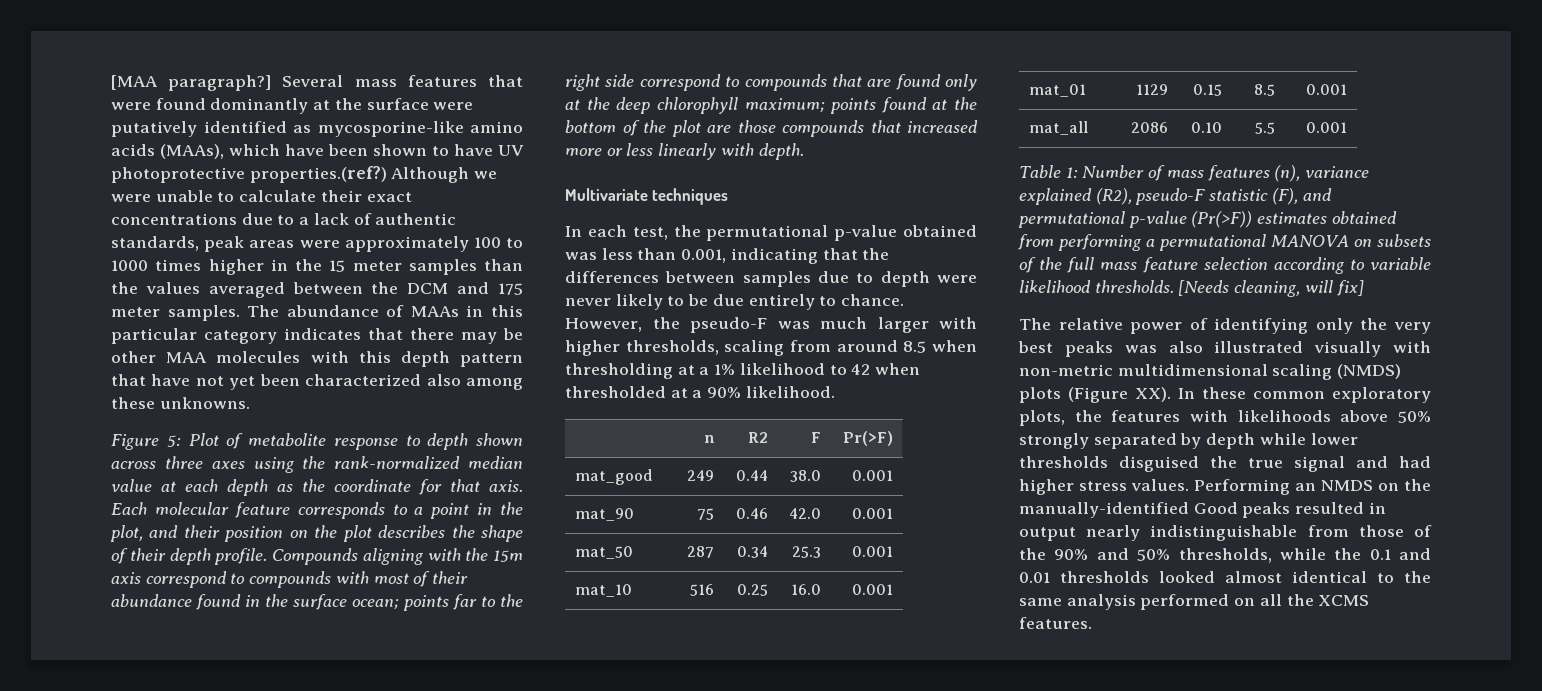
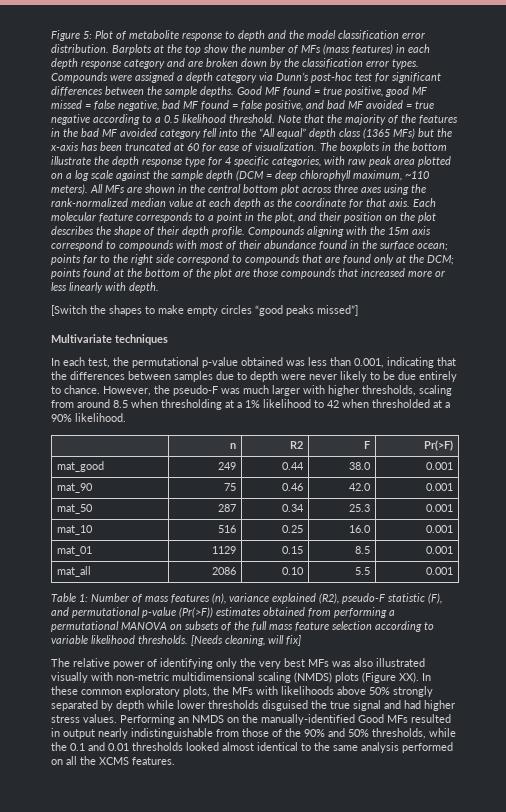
- [MAA paragraph?] Several mass features that were found dominantly at the surface were putatively identified as mycosporine-like amino acids (MAAs), which have been shown to have UV photoprotective properties.(ref?) Although we were unable to calculate their exact concentrations due to a lack of authentic standards, peak areas were approximately 100 to 1000 times higher in the 15 meter samples than the values averaged between the DCM and 175 meter samples. The abundance of MAAs in this particular category indicates that there may be other MAA molecules with this depth pattern that have not yet been characterized also among these unknowns.
- Figure 5: Plot of metabolite response to depth shown across three axes using the rank-normalized median value at each depth as the coordinate for that axis.
+ Figure 5: Plot of metabolite response to depth and the model classification error distribution. Barplots at the top show the number of MFs (mass features) in each depth response category and are broken down by the classification error types. Compounds were assigned a depth category via Dunn’s post-hoc test for significant differences between the sample depths. Good MF found = true positive, good MF missed = false negative, bad MF found = false positive, and bad MF avoided = true negative according to a 0.5 likelihood threshold. Note that the majority of the features in the bad MF avoided category fell into the “All equal” depth class (1365 MFs) but the x-axis has been truncated at 60 for ease of visualization. The boxplots in the bottom illustrate the depth response type for 4 specific categories, with raw peak area plotted on a log scale against the sample depth (DCM = deep chlorophyll maximum, ~110 meters). All MFs are shown in the central bottom plot across three axes using the rank-normalized median value at each depth as the coordinate for that axis.
- Compounds aligning with the 15m axis correspond to compounds with most of their abundance found in the surface ocean; points far to the right side correspond to compounds that are found only at the deep chlorophyll maximum; points found at the bottom of the plot are those compounds that increased more or less linearly with depth.
+ Compounds aligning with the 15m axis correspond to compounds with most of their abundance found in the surface ocean; points far to the right side correspond to compounds that are found only at the DCM; points found at the bottom of the plot are those compounds that increased more or less linearly with depth.
+ [Switch the shapes to make empty circles “good peaks missed”]
- The relative power of identifying only the very best peaks was also illustrated visually with non-metric multidimensional scaling (NMDS) plots (Figure XX). In these common exploratory plots, the features with likelihoods above 50% strongly separated by depth while lower thresholds disguised the true signal and had higher stress values.
+ The relative power of identifying only the very best MFs was also illustrated visually with non-metric multidimensional scaling (NMDS) plots (Figure XX). In these common exploratory plots, the MFs with likelihoods above 50% strongly separated by depth while lower thresholds disguised the true signal and had higher stress values.
- Performing an NMDS on the manually-identified Good peaks resulted in output nearly indistinguishable from those of the 90% and 50% thresholds, while the 0.1 and 0.01 thresholds looked almost identical to the same analysis performed on all the XCMS features.
+ Performing an NMDS on the manually-identified Good MFs resulted in output nearly indistinguishable from those of the 90% and 50% thresholds, while the 0.1 and 0.01 thresholds looked almost identical to the same analysis performed on all the XCMS features.

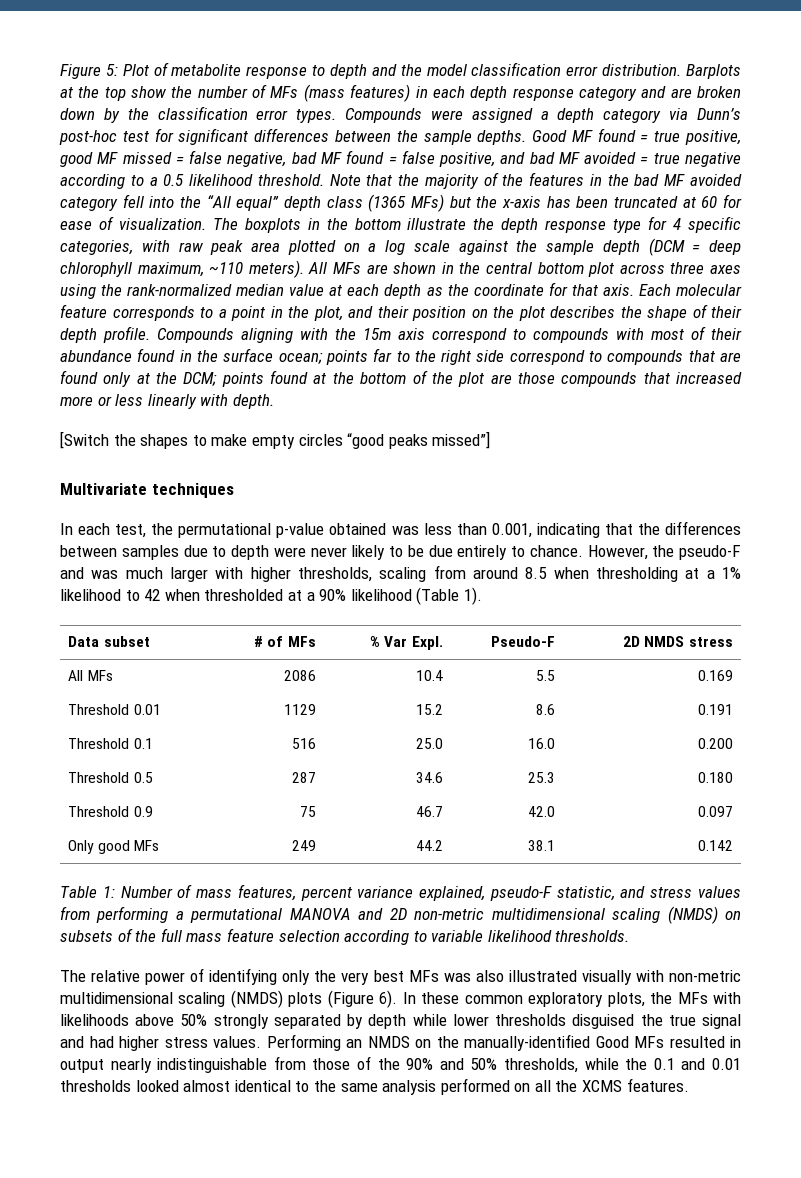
- However, the pseudo-F was much larger with higher thresholds, scaling from around 8.5 when thresholding at a 1% likelihood to 42 when thresholded at a 90% likelihood.
- | n | R2 | F | Pr(>F)
- mat_good | 249 | 0.44 | 38.0 | 0.001
- mat_90 | 75 | 0.46 | 42.0 | 0.001
- mat_50 | 287 | 0.34 | 25.3 | 0.001
- mat_10 | 516 | 0.25 | 16.0 | 0.001
- mat_01 | 1129 | 0.15 | 8.5 | 0.001
- mat_all | 2086 | 0.10 | 5.5 | 0.001
+ However, the pseudo-F and was much larger with higher thresholds, scaling from around 8.5 when thresholding at a 1% likelihood to 42 when thresholded at a 90% likelihood (Table 1).
+ Data subset | # of MFs | % Var Expl. | Pseudo-F | 2D NMDS stress
+ All MFs | 2086 | 10.4 | 5.5 | 0.169
+ Threshold 0.01 | 1129 | 15.2 | 8.6 | 0.191
+ Threshold 0.1 | 516 | 25.0 | 16.0 | 0.200
+ Threshold 0.5 | 287 | 34.6 | 25.3 | 0.180
+ Threshold 0.9 | 75 | 46.7 | 42.0 | 0.097
+ Only good MFs | 249 | 44.2 | 38.1 | 0.142
- Table 1: Number of mass features (n), variance explained (R2), pseudo-F statistic (F), and permutational p-value (Pr(>F)) estimates obtained from performing a permutational MANOVA on subsets of the full mass feature selection according to variable likelihood thresholds. [Needs cleaning, will fix]
+ Table 1: Number of mass features, percent variance explained, pseudo-F statistic, and stress values from performing a permutational MANOVA and 2D non-metric multidimensional scaling (NMDS) on subsets of the full mass feature selection according to variable likelihood thresholds.
- The relative power of identifying only the very best MFs was also illustrated visually with non-metric multidimensional scaling (NMDS) plots (Figure XX). In these common exploratory plots, the MFs with likelihoods above 50% strongly separated by depth while lower thresholds disguised the true signal and had higher stress values.
+ The relative power of identifying only the very best MFs was also illustrated visually with non-metric multidimensional scaling (NMDS) plots (Figure 6). In these common exploratory plots, the MFs with likelihoods above 50% strongly separated by depth while lower thresholds disguised the true signal and had higher stress values.

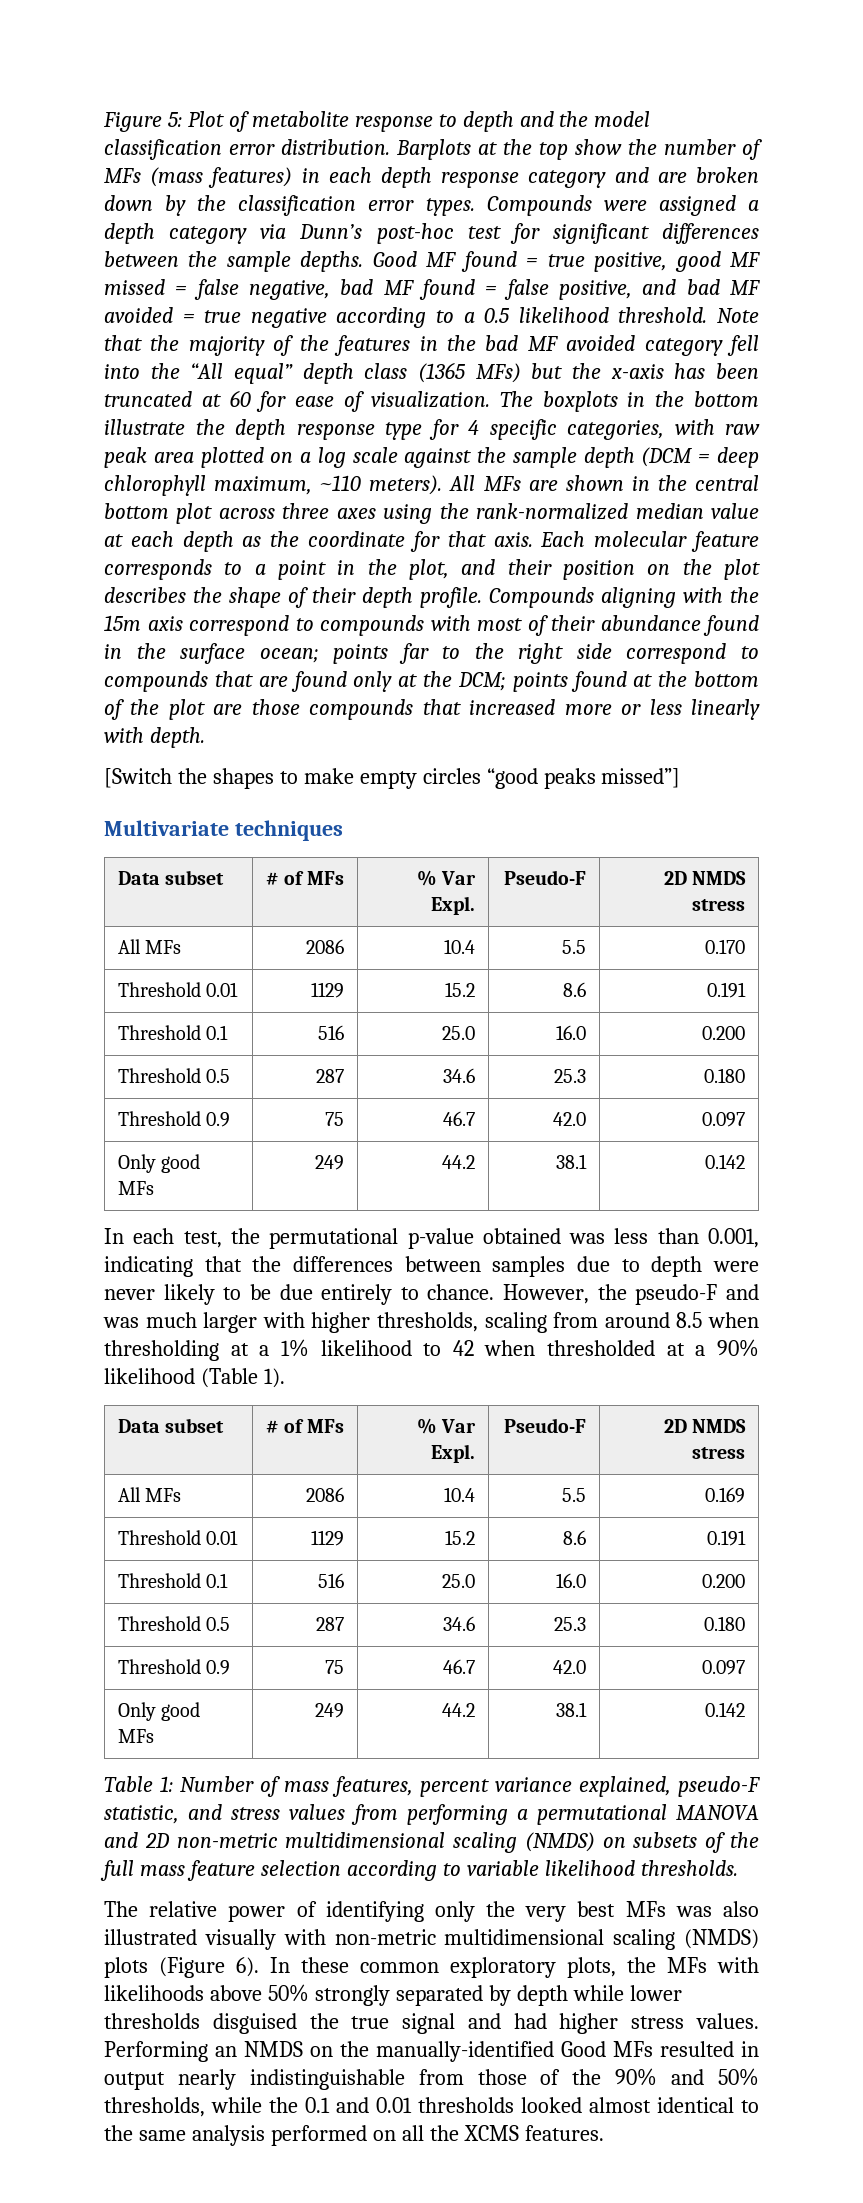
  Multivariate techniques
+ Data subset | # of MFs | % Var Expl. | Pseudo-F | 2D NMDS stress
+ All MFs | 2086 | 10.4 | 5.5 | 0.170
+ Threshold 0.01 | 1129 | 15.2 | 8.6 | 0.191
+ Threshold 0.1 | 516 | 25.0 | 16.0 | 0.200
+ Threshold 0.5 | 287 | 34.6 | 25.3 | 0.180
+ Threshold 0.9 | 75 | 46.7 | 42.0 | 0.097
+ Only good MFs | 249 | 44.2 | 38.1 | 0.142

